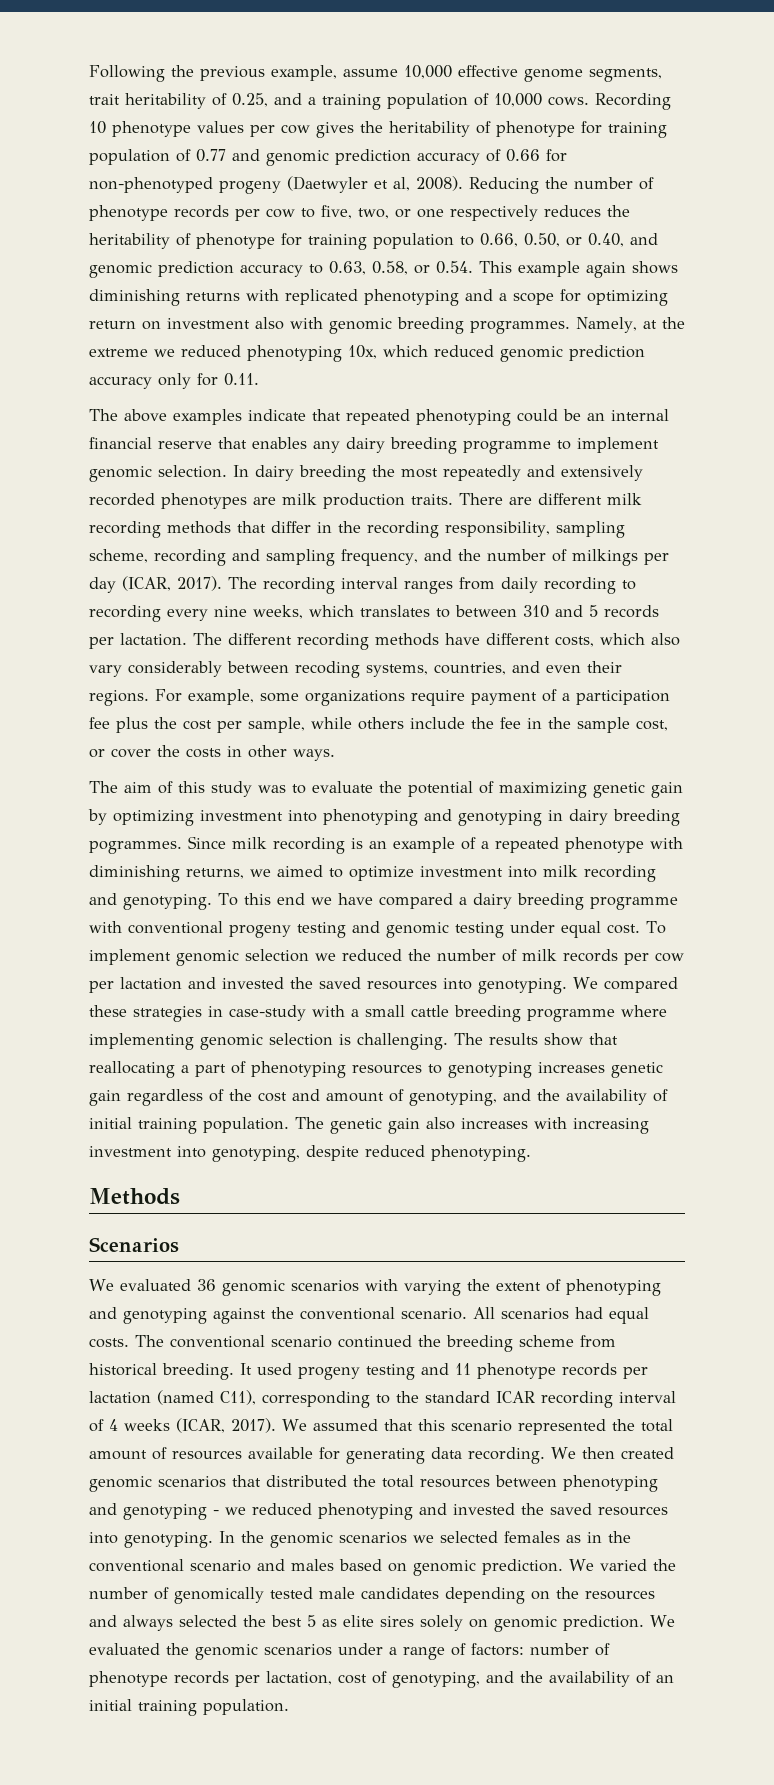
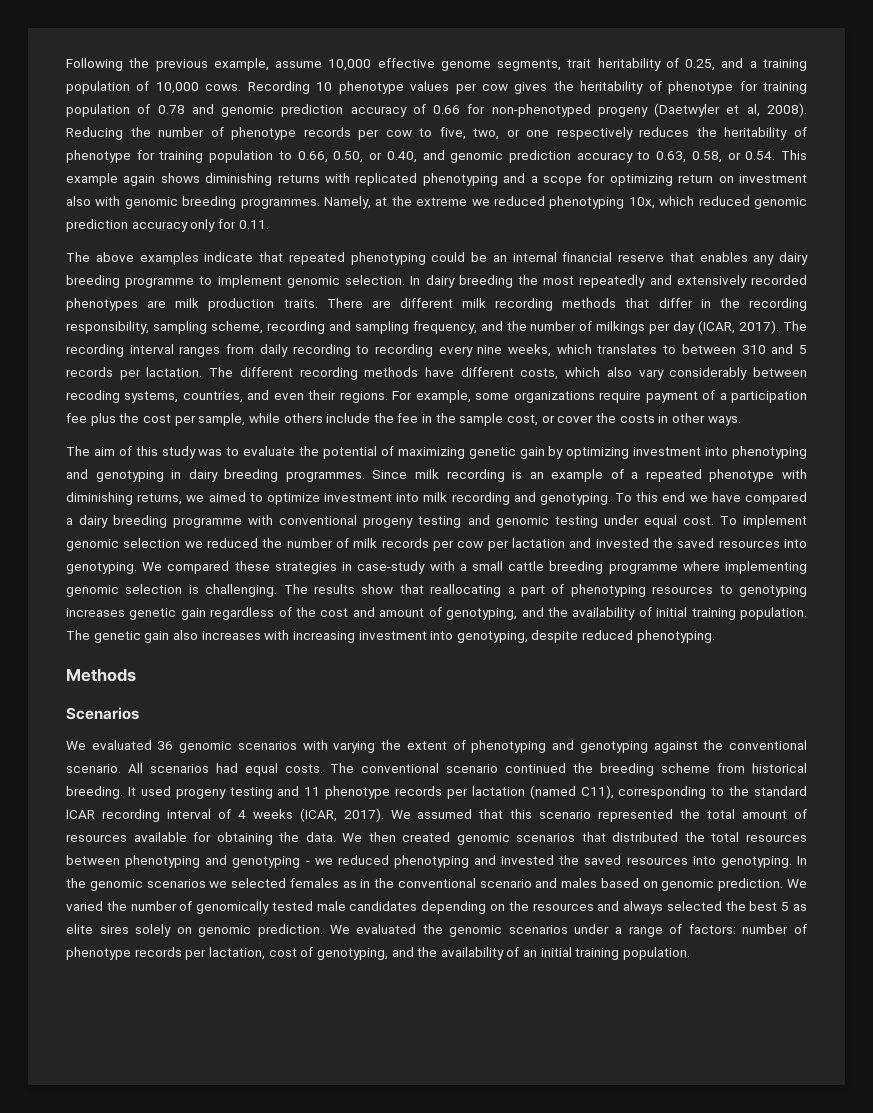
- Recording 10 phenotype values per cow gives the heritability of phenotype for training population of 0.77 and genomic prediction accuracy of 0.66 for non-phenotyped progeny (Daetwyler et al, 2008).
+ Recording 10 phenotype values per cow gives the heritability of phenotype for training population of 0.78 and genomic prediction accuracy of 0.66 for non-phenotyped progeny (Daetwyler et al, 2008).
- The aim of this study was to evaluate the potential of maximizing genetic gain by optimizing investment into phenotyping and genotyping in dairy breeding pogrammes.
+ The aim of this study was to evaluate the potential of maximizing genetic gain by optimizing investment into phenotyping and genotyping in dairy breeding programmes.
- We assumed that this scenario represented the total amount of resources available for generating data recording.
+ We assumed that this scenario represented the total amount of resources available for obtaining the data.

